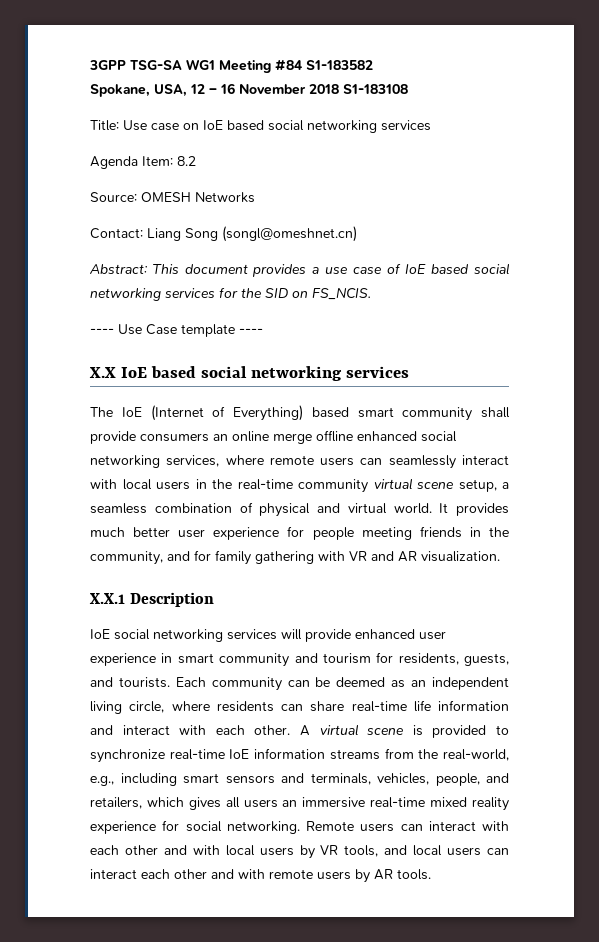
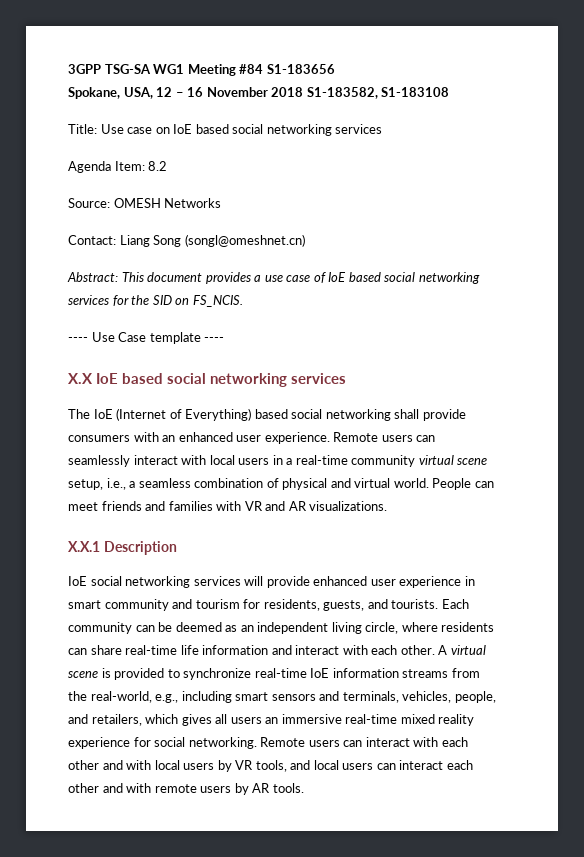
- 3GPP TSG-SA WG1 Meeting #84 S1-183582
+ 3GPP TSG-SA WG1 Meeting #84 S1-183656
- Spokane, USA, 12 – 16 November 2018 S1-183108
+ Spokane, USA, 12 – 16 November 2018 S1-183582, S1-183108
- The IoE (Internet of Everything) based smart community shall provide consumers an online merge offline enhanced social networking services, where remote users can seamlessly interact with local users in the real-time community virtual scene setup, a seamless combination of physical and virtual world.
+ The IoE (Internet of Everything) based social networking shall provide consumers with an enhanced user experience. Remote users can seamlessly interact with local users in a real-time community virtual scene setup, i.e., a seamless combination of physical and virtual world.
- It provides much better user experience for people meeting friends in the community, and for family gathering with VR and AR visualization.
+ People can meet friends and families with VR and AR visualizations.

